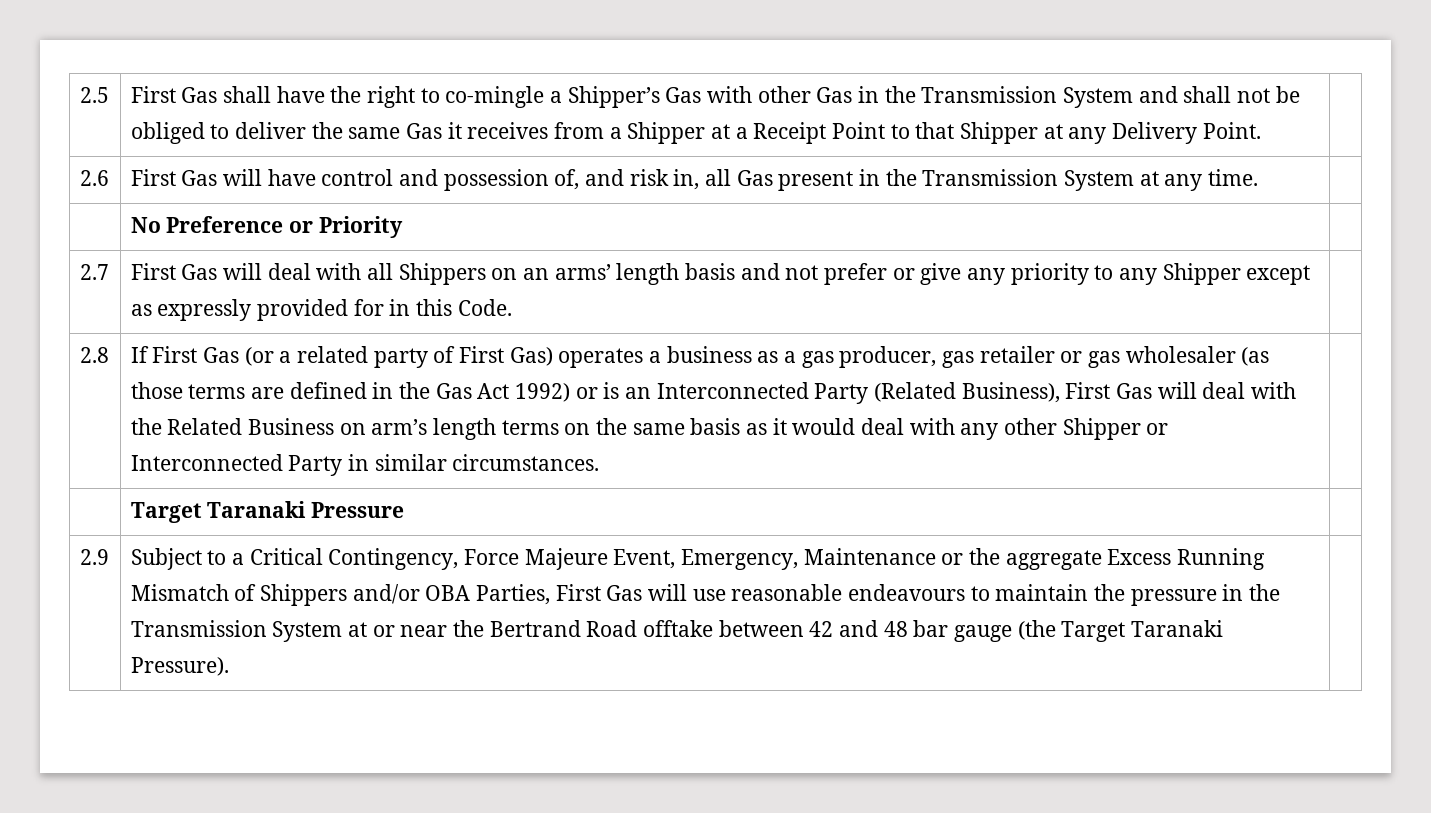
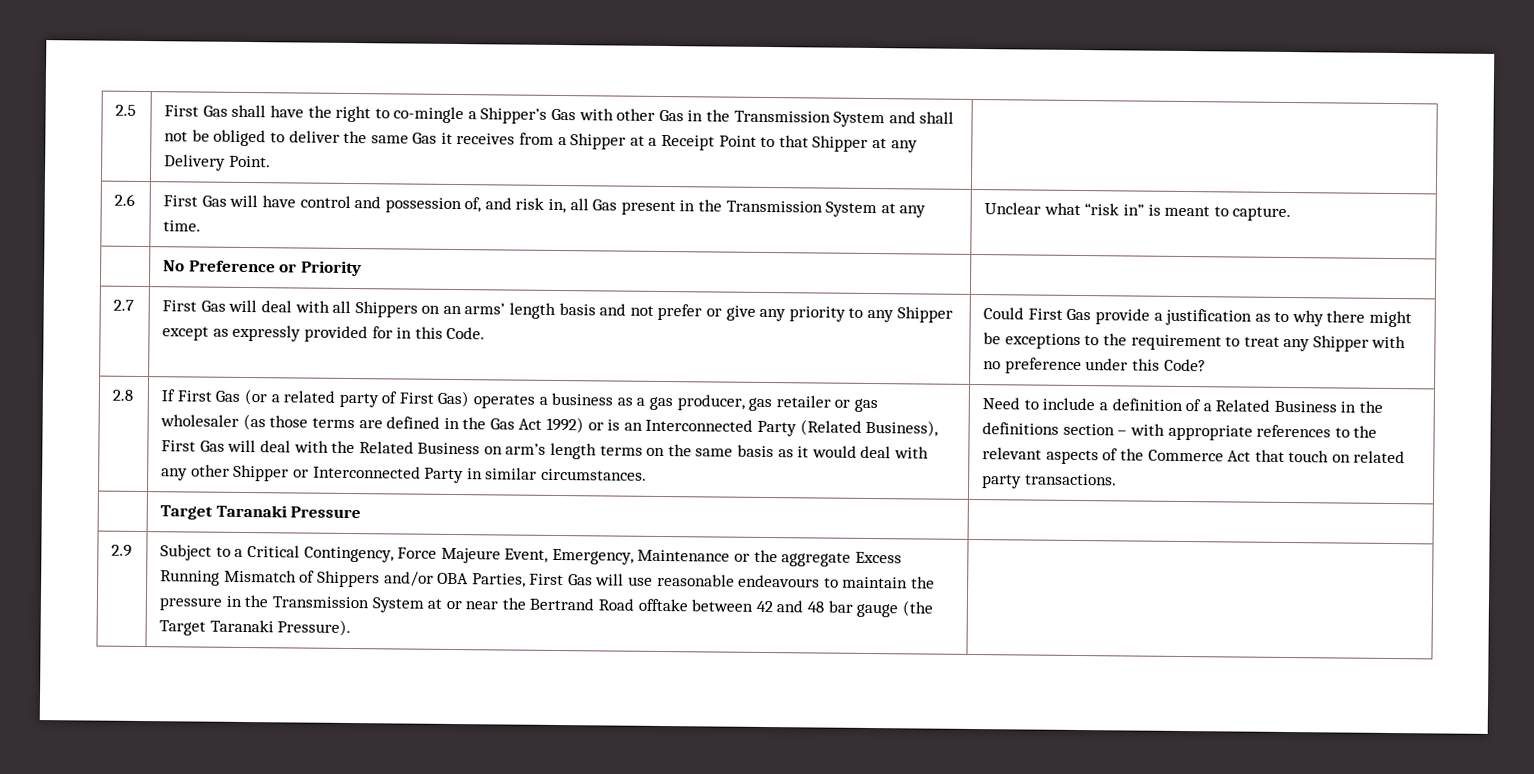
- 2.6 | First Gas will have control and possession of, and risk in, all Gas present in the Transmission System at any time. |
+ 2.6 | First Gas will have control and possession of, and risk in, all Gas present in the Transmission System at any time. | Unclear what “risk in” is meant to capture.
+ Could First Gas provide a justification as to why there might be exceptions to the requirement to treat any Shipper with no preference under this Code?
+ Need to include a definition of a Related Business in the definitions section – with appropriate references to the relevant aspects of the Commerce Act that touch on related party transactions.

